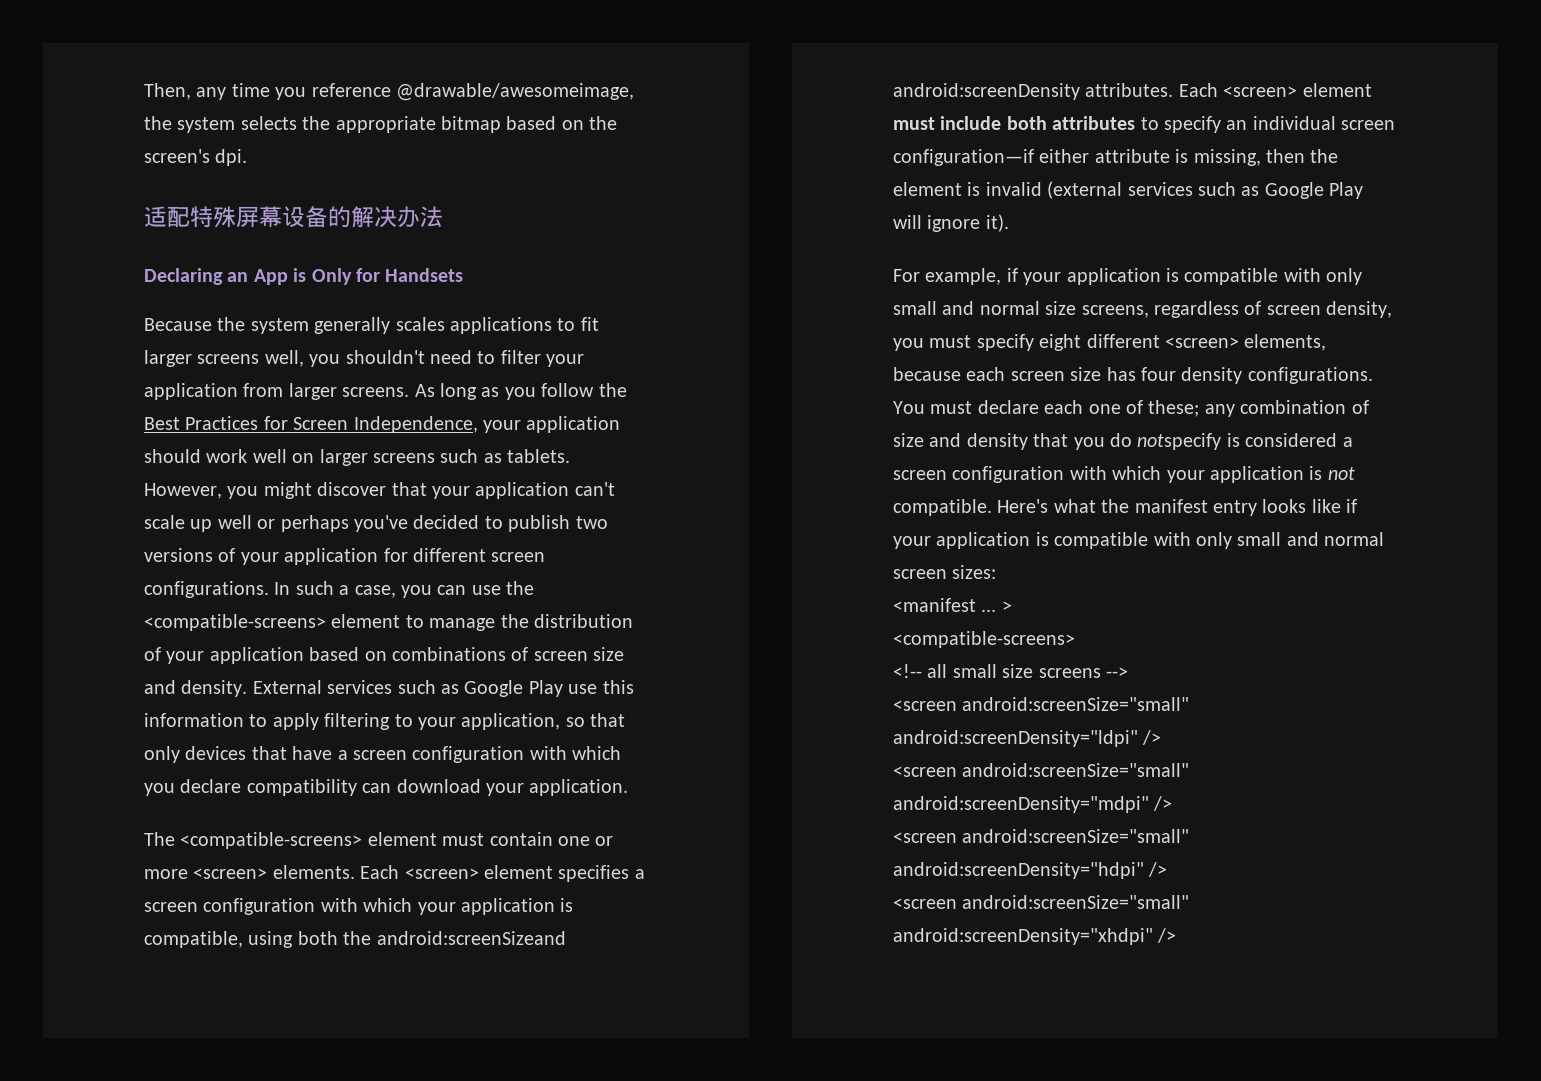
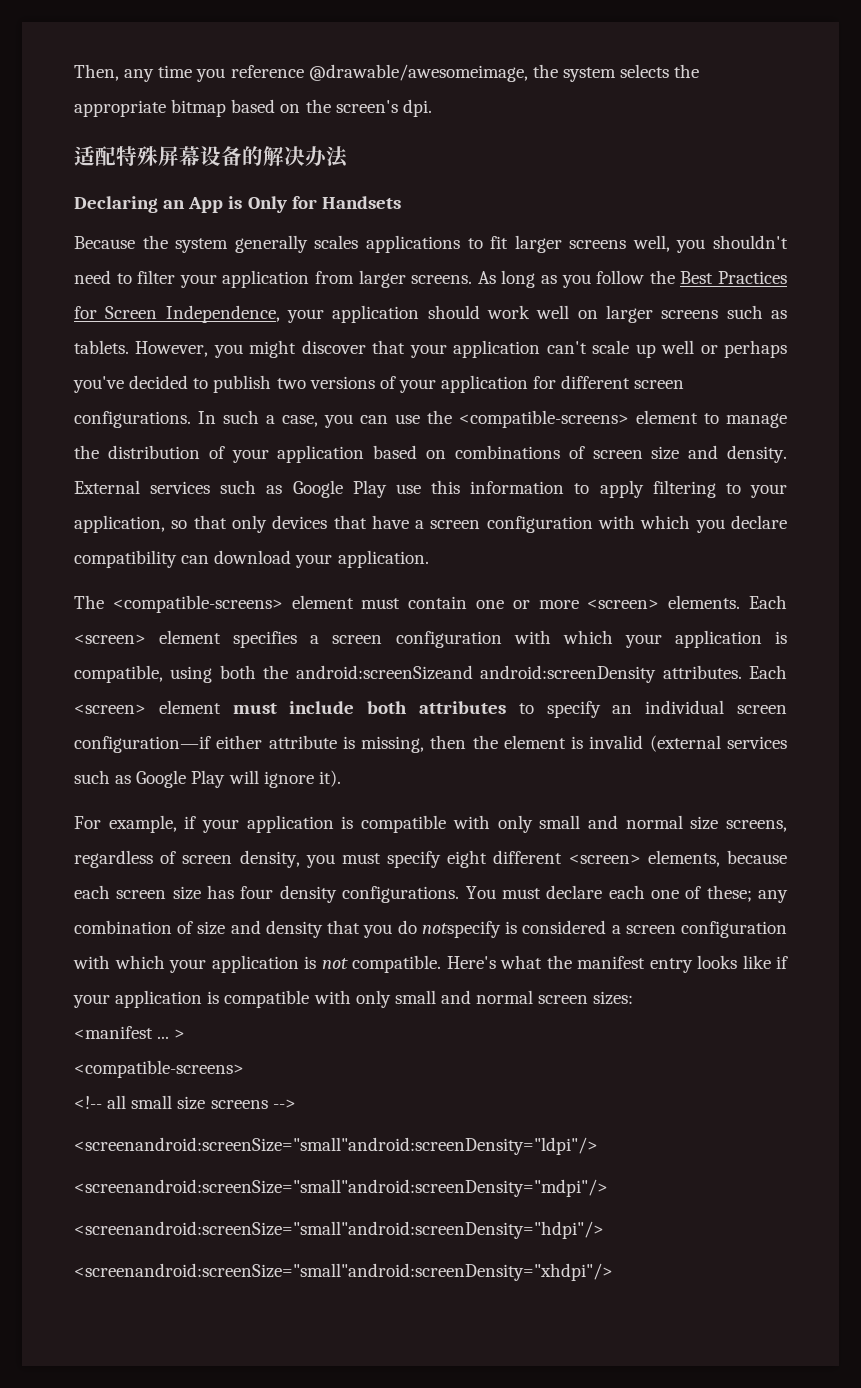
- <screen android:screenSize="small" android:screenDensity="ldpi" />
- <screen android:screenSize="small" android:screenDensity="mdpi" />
- <screen android:screenSize="small" android:screenDensity="hdpi" />
- <screen android:screenSize="small" android:screenDensity="xhdpi" />
+ <screenandroid:screenSize="small"android:screenDensity="ldpi"/>
+ <screenandroid:screenSize="small"android:screenDensity="mdpi"/>
+ <screenandroid:screenSize="small"android:screenDensity="hdpi"/>
+ <screenandroid:screenSize="small"android:screenDensity="xhdpi"/>

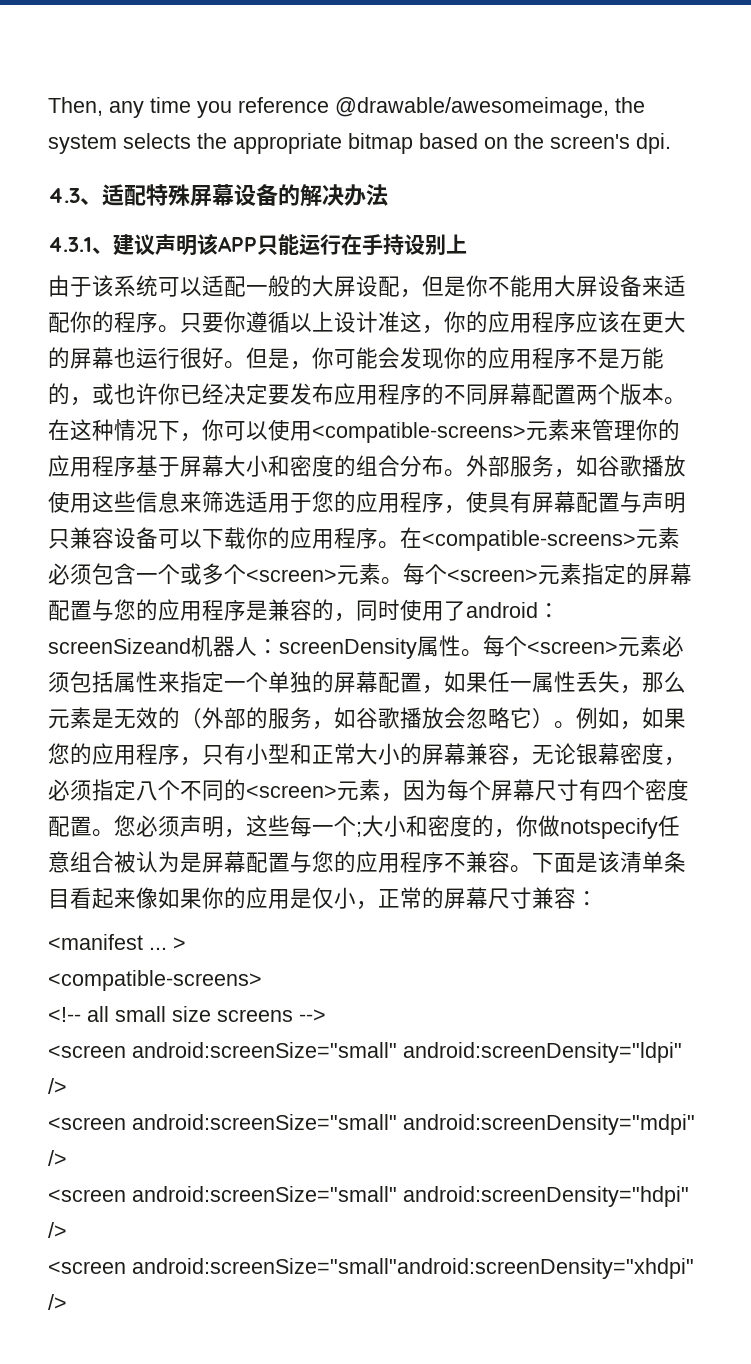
- 适配特殊屏幕设备的解决办法
+ 4.3、适配特殊屏幕设备的解决办法
- Declaring an App is Only for Handsets
- Because the system generally scales applications to fit larger screens well, you shouldn't need to filter your application from larger screens. As long as you follow the Best Practices for Screen Independence, your application should work well on larger screens such as tablets. However, you might discover that your application can't scale up well or perhaps you've decided to publish two versions of your application for different screen configurations. In such a case, you can use the <compatible-screens> element to manage the distribution of your application based on combinations of screen size and density. External services such as Google Play use this information to apply filtering to your application, so that only devices that have a screen configuration with which you declare compatibility can download your application.
- The <compatible-screens> element must contain one or more <screen> elements. Each <screen> element specifies a screen configuration with which your application is compatible, using both the android:screenSizeand android:screenDensity attributes. Each <screen> element must include both attributes to specify an individual screen configuration—if either attribute is missing, then the element is invalid (external services such as Google Play will ignore it).
- For example, if your application is compatible with only small and normal size screens, regardless of screen density, you must specify eight different <screen> elements, because each screen size has four density configurations. You must declare each one of these; any combination of size and density that you do notspecify is considered a screen configuration with which your application is not compatible. Here's what the manifest entry looks like if your application is compatible with only small and normal screen sizes:
+ 4.3.1、建议声明该APP只能运行在手持设别上
+ 由于该系统可以适配一般的大屏设配，但是你不能用大屏设备来适配你的程序。只要你遵循以上设计准这，你的应用程序应该在更大的屏幕也运行很好。但是，你可能会发现你的应用程序不是万能的，或也许你已经决定要发布应用程序的不同屏幕配置两个版本。在这种情况下，你可以使用<compatible-screens>元素来管理你的应用程序基于屏幕大小和密度的组合分布。外部服务，如谷歌播放使用这些信息来筛选适用于您的应用程序，使具有屏幕配置与声明只兼容设备可以下载你的应用程序。在<compatible-screens>元素必须包含一个或多个<screen>元素。每个<screen>元素指定的屏幕配置与您的应用程序是兼容的，同时使用了android：screenSizeand机器人：screenDensity属性。每个<screen>元素必须包括属性来指定一个单独的屏幕配置，如果任一属性丢失，那么元素是无效的（外部的服务，如谷歌播放会忽略它）。例如，如果您的应用程序，只有小型和正常大小的屏幕兼容，无论银幕密度，必须指定八个不同的<screen>元素，因为每个屏幕尺寸有四个密度配置。您必须声明，这些每一个;大小和密度的，你做notspecify任意组合被认为是屏幕配置与您的应用程序不兼容。下面是该清单条目看起来像如果你的应用是仅小，正常的屏幕尺寸兼容：
- <screenandroid:screenSize="small"android:screenDensity="ldpi"/>
- <screenandroid:screenSize="small"android:screenDensity="mdpi"/>
- <screenandroid:screenSize="small"android:screenDensity="hdpi"/>
- <screenandroid:screenSize="small"android:screenDensity="xhdpi"/>
+ <screen android:screenSize="small" android:screenDensity="ldpi" />
+ <screen android:screenSize="small" android:screenDensity="mdpi" />
+ <screen android:screenSize="small" android:screenDensity="hdpi" />
+ <screen android:screenSize="small"android:screenDensity="xhdpi" />

